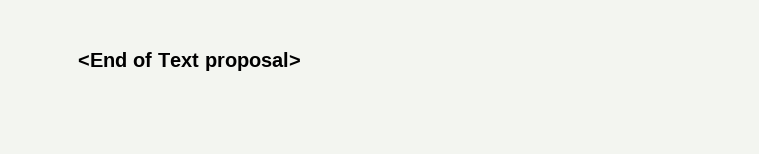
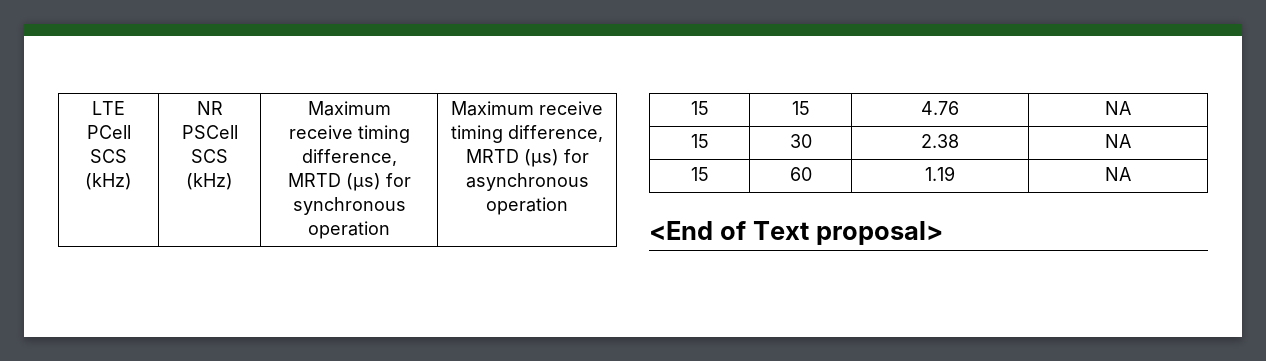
+ LTE PCell SCS (kHz) | NR PSCell SCS (kHz) | Maximum receive timing difference, MRTD (µs) for synchronous operation | Maximum receive timing difference, MRTD (µs) for asynchronous operation
+ 15 | 15 | 4.76 | NA
+ 15 | 30 | 2.38 | NA
+ 15 | 60 | 1.19 | NA

